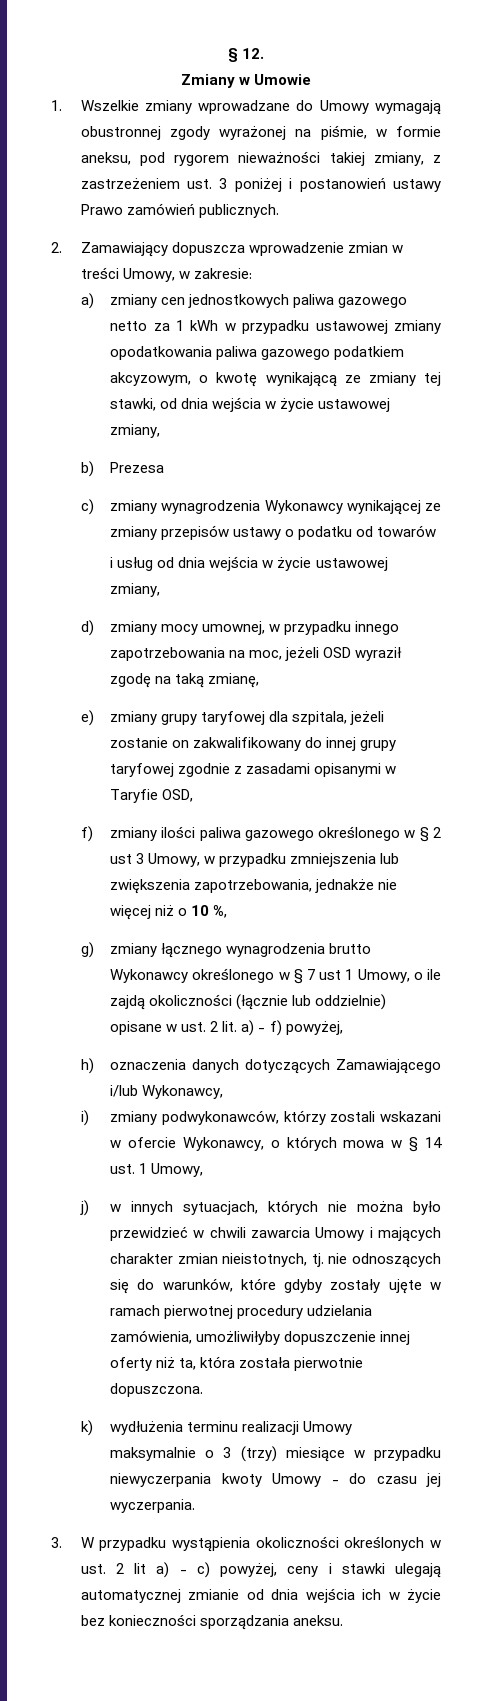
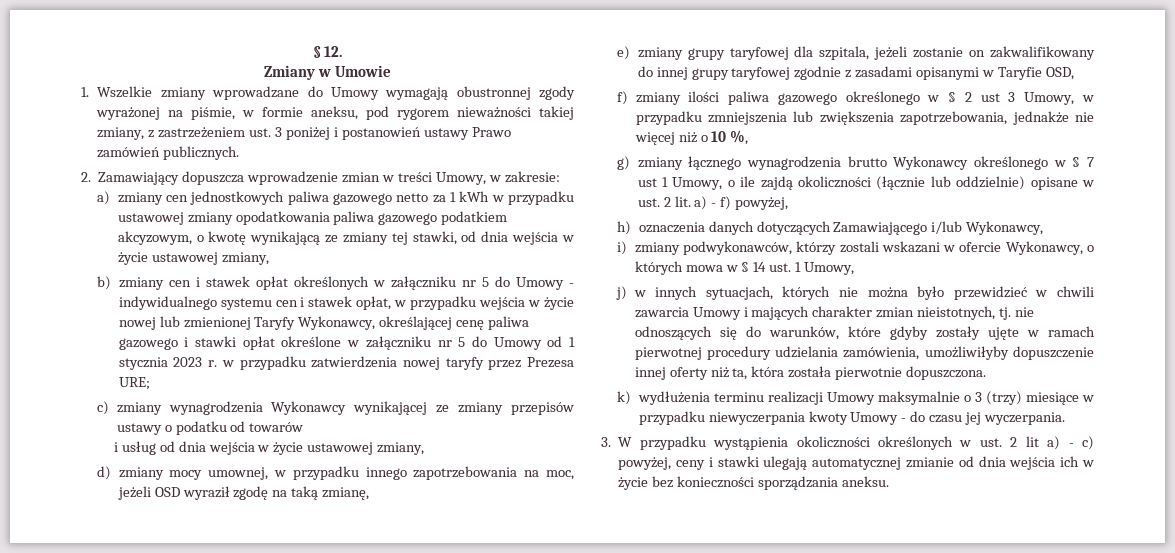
- b) Prezesa
+ b) zmiany cen i stawek opłat określonych w załączniku nr 5 do Umowy - indywidualnego systemu cen i stawek opłat, w przypadku wejścia w życie nowej lub zmienionej Taryfy Wykonawcy, określającej cenę paliwa gazowego i stawki opłat określone w załączniku nr 5 do Umowy od 1 stycznia 2023 r. w przypadku zatwierdzenia nowej taryfy przez Prezesa URE;

